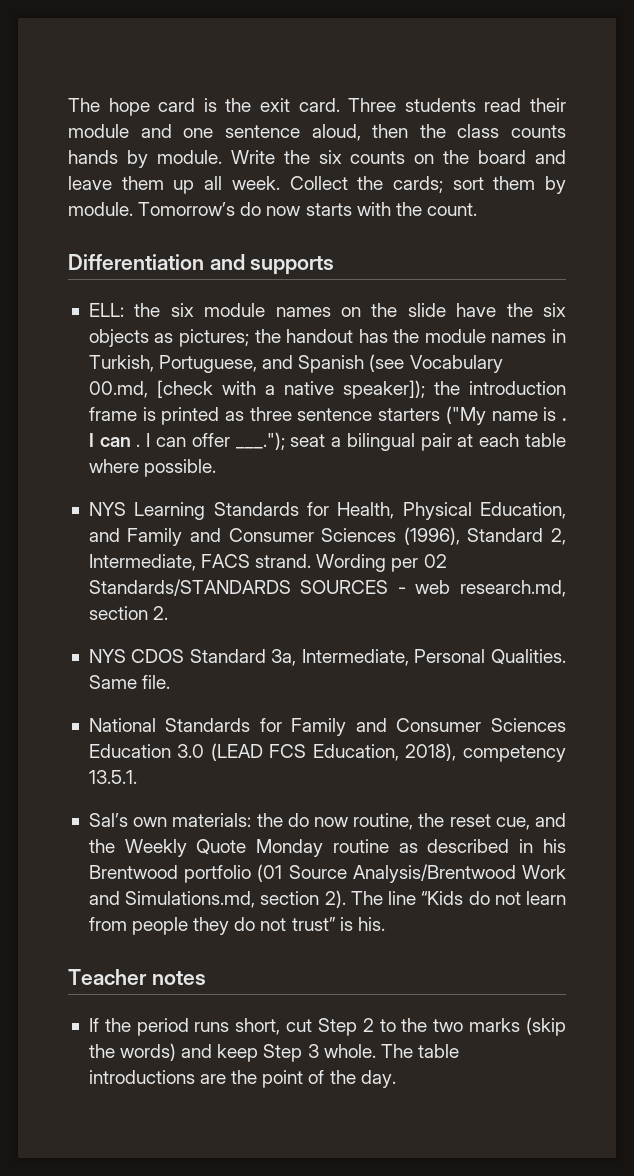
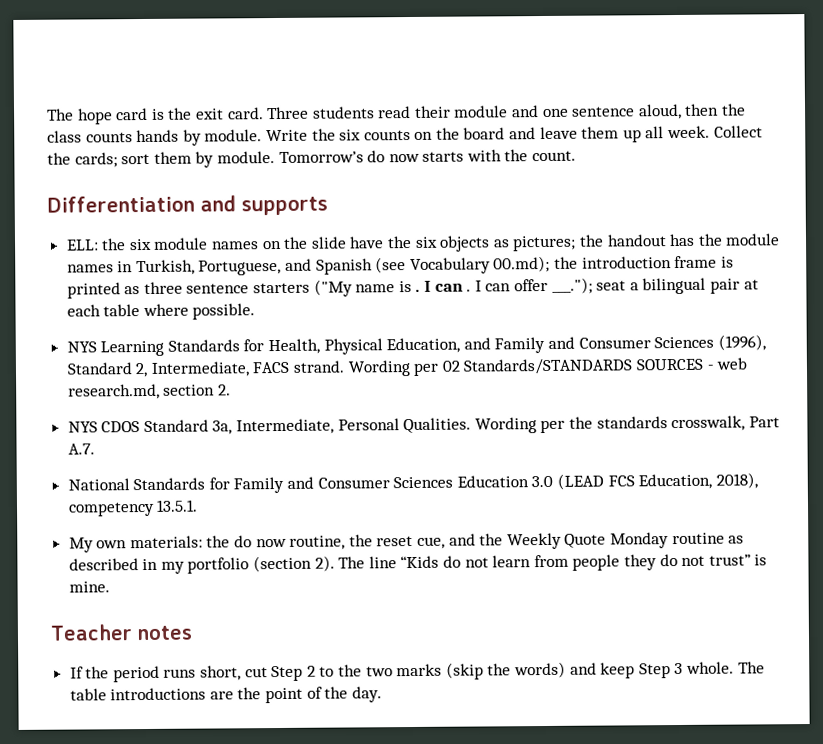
- ELL: the six module names on the slide have the six objects as pictures; the handout has the module names in Turkish, Portuguese, and Spanish (see Vocabulary 00.md, [check with a native speaker]); the introduction frame is printed as three sentence starters ("My name is .
+ ELL: the six module names on the slide have the six objects as pictures; the handout has the module names in Turkish, Portuguese, and Spanish (see Vocabulary 00.md); the introduction frame is printed as three sentence starters ("My name is .
- Same file.
+ Wording per the standards crosswalk, Part A.7.
- Sal’s own materials: the do now routine, the reset cue, and the Weekly Quote Monday routine as described in his Brentwood portfolio (01 Source Analysis/Brentwood Work and Simulations.md, section 2).
+ My own materials: the do now routine, the reset cue, and the Weekly Quote Monday routine as described in my portfolio (section 2).
- The line “Kids do not learn from people they do not trust” is his.
+ The line “Kids do not learn from people they do not trust” is mine.

